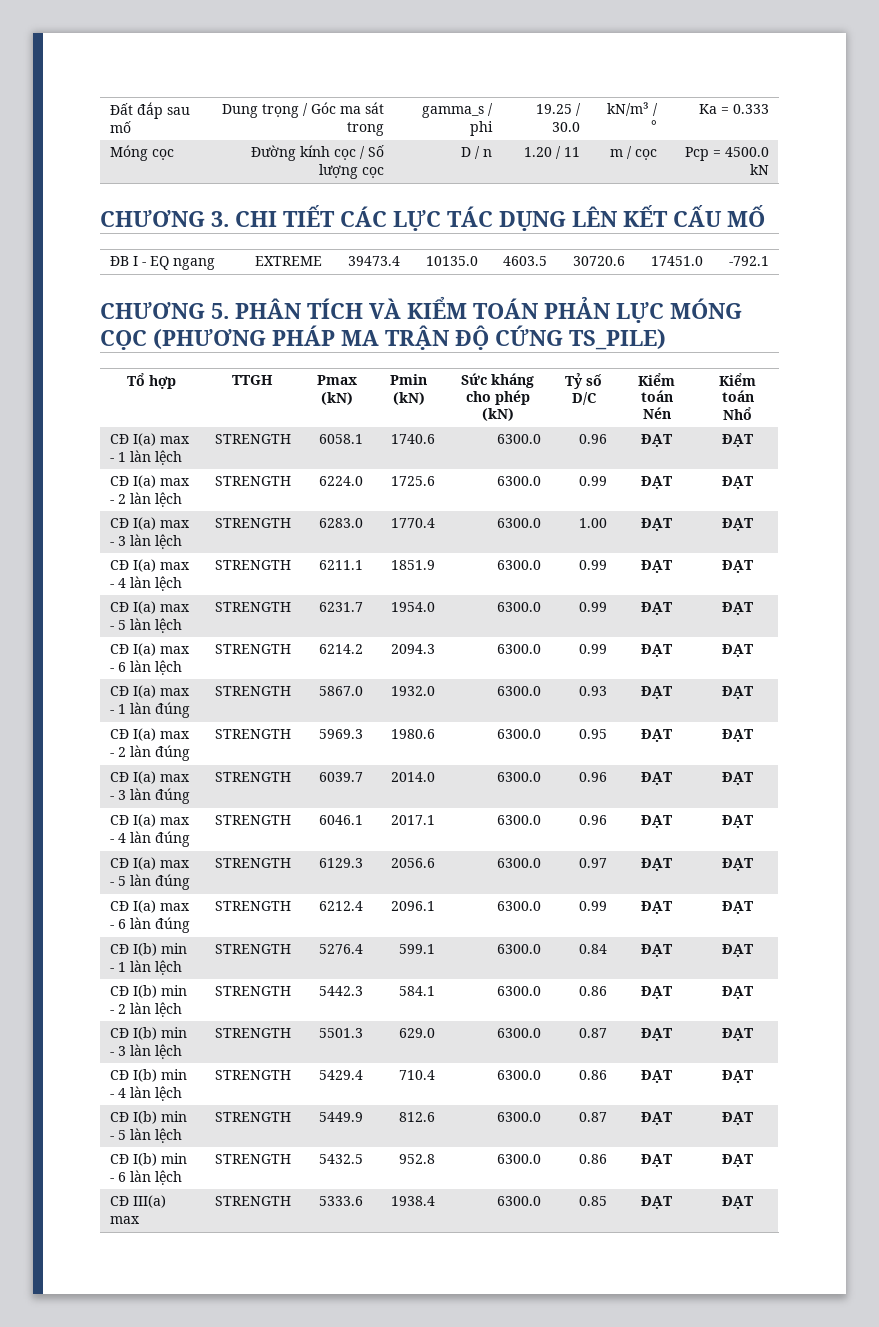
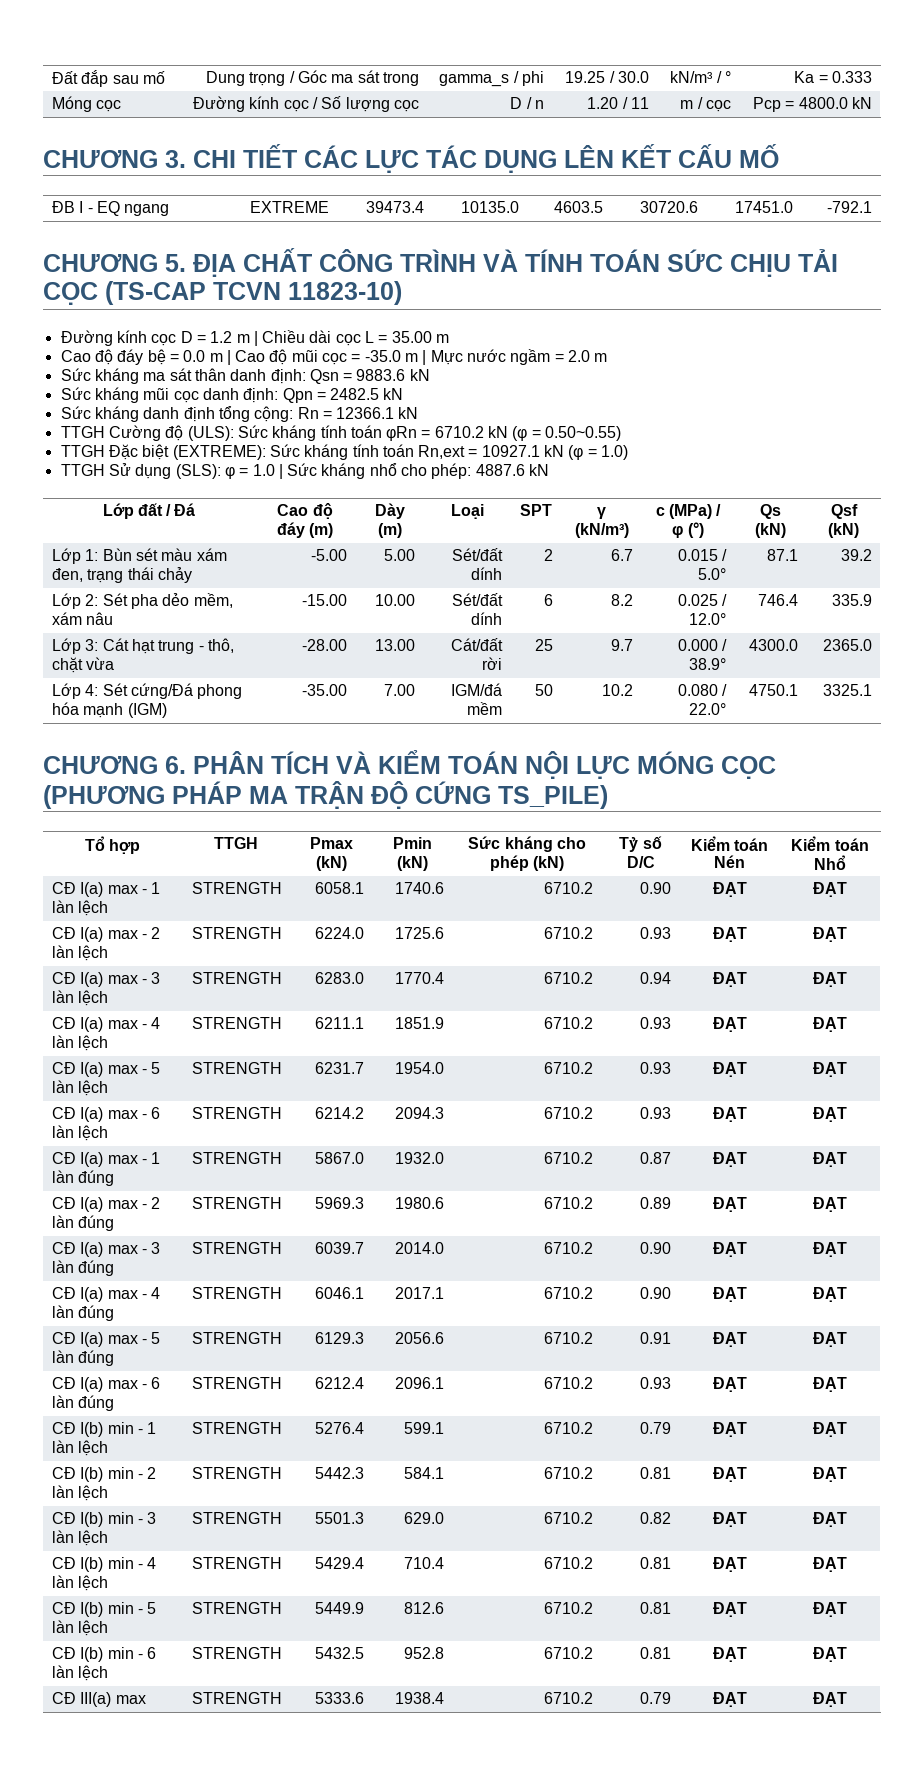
- Móng cọc | Đường kính cọc / Số lượng cọc | D / n | 1.20 / 11 | m / cọc | Pcp = 4500.0 kN
+ Móng cọc | Đường kính cọc / Số lượng cọc | D / n | 1.20 / 11 | m / cọc | Pcp = 4800.0 kN
- CHƯƠNG 5. PHÂN TÍCH VÀ KIỂM TOÁN PHẢN LỰC MÓNG CỌC (PHƯƠNG PHÁP MA TRẬN ĐỘ CỨNG TS_PILE)
+ CHƯƠNG 5. ĐỊA CHẤT CÔNG TRÌNH VÀ TÍNH TOÁN SỨC CHỊU TẢI CỌC (TS-CAP TCVN 11823-10)
+ Đường kính cọc D = 1.2 m | Chiều dài cọc L = 35.00 m
+ Cao độ đáy bệ = 0.0 m | Cao độ mũi cọc = -35.0 m | Mực nước ngầm = 2.0 m
+ Sức kháng ma sát thân danh định: Qsn = 9883.6 kN
+ Sức kháng mũi cọc danh định: Qpn = 2482.5 kN
+ Sức kháng danh định tổng cộng: Rn = 12366.1 kN
+ TTGH Cường độ (ULS): Sức kháng tính toán φRn = 6710.2 kN (φ = 0.50~0.55)
+ TTGH Đặc biệt (EXTREME): Sức kháng tính toán Rn,ext = 10927.1 kN (φ = 1.0)
+ TTGH Sử dụng (SLS): φ = 1.0 | Sức kháng nhổ cho phép: 4887.6 kN
+ Lớp đất / Đá | Cao độ đáy (m) | Dày (m) | Loại | SPT | γ (kN/m³) | c (MPa) / φ (°) | Qs (kN) | Qsf (kN)
+ Lớp 1: Bùn sét màu xám đen, trạng thái chảy | -5.00 | 5.00 | Sét/đất dính | 2 | 6.7 | 0.015 / 5.0° | 87.1 | 39.2
+ Lớp 2: Sét pha dẻo mềm, xám nâu | -15.00 | 10.00 | Sét/đất dính | 6 | 8.2 | 0.025 / 12.0° | 746.4 | 335.9
+ Lớp 3: Cát hạt trung - thô, chặt vừa | -28.00 | 13.00 | Cát/đất rời | 25 | 9.7 | 0.000 / 38.9° | 4300.0 | 2365.0
+ Lớp 4: Sét cứng/Đá phong hóa mạnh (IGM) | -35.00 | 7.00 | IGM/đá mềm | 50 | 10.2 | 0.080 / 22.0° | 4750.1 | 3325.1
+ CHƯƠNG 6. PHÂN TÍCH VÀ KIỂM TOÁN NỘI LỰC MÓNG CỌC (PHƯƠNG PHÁP MA TRẬN ĐỘ CỨNG TS_PILE)
- CĐ I(a) max - 1 làn lệch | STRENGTH | 6058.1 | 1740.6 | 6300.0 | 0.96 | ĐẠT | ĐẠT
+ CĐ I(a) max - 1 làn lệch | STRENGTH | 6058.1 | 1740.6 | 6710.2 | 0.90 | ĐẠT | ĐẠT
- CĐ I(a) max - 2 làn lệch | STRENGTH | 6224.0 | 1725.6 | 6300.0 | 0.99 | ĐẠT | ĐẠT
+ CĐ I(a) max - 2 làn lệch | STRENGTH | 6224.0 | 1725.6 | 6710.2 | 0.93 | ĐẠT | ĐẠT
- CĐ I(a) max - 3 làn lệch | STRENGTH | 6283.0 | 1770.4 | 6300.0 | 1.00 | ĐẠT | ĐẠT
+ CĐ I(a) max - 3 làn lệch | STRENGTH | 6283.0 | 1770.4 | 6710.2 | 0.94 | ĐẠT | ĐẠT
- CĐ I(a) max - 4 làn lệch | STRENGTH | 6211.1 | 1851.9 | 6300.0 | 0.99 | ĐẠT | ĐẠT
+ CĐ I(a) max - 4 làn lệch | STRENGTH | 6211.1 | 1851.9 | 6710.2 | 0.93 | ĐẠT | ĐẠT
- CĐ I(a) max - 5 làn lệch | STRENGTH | 6231.7 | 1954.0 | 6300.0 | 0.99 | ĐẠT | ĐẠT
+ CĐ I(a) max - 5 làn lệch | STRENGTH | 6231.7 | 1954.0 | 6710.2 | 0.93 | ĐẠT | ĐẠT
- CĐ I(a) max - 6 làn lệch | STRENGTH | 6214.2 | 2094.3 | 6300.0 | 0.99 | ĐẠT | ĐẠT
+ CĐ I(a) max - 6 làn lệch | STRENGTH | 6214.2 | 2094.3 | 6710.2 | 0.93 | ĐẠT | ĐẠT
- CĐ I(a) max - 1 làn đúng | STRENGTH | 5867.0 | 1932.0 | 6300.0 | 0.93 | ĐẠT | ĐẠT
+ CĐ I(a) max - 1 làn đúng | STRENGTH | 5867.0 | 1932.0 | 6710.2 | 0.87 | ĐẠT | ĐẠT
- CĐ I(a) max - 2 làn đúng | STRENGTH | 5969.3 | 1980.6 | 6300.0 | 0.95 | ĐẠT | ĐẠT
+ CĐ I(a) max - 2 làn đúng | STRENGTH | 5969.3 | 1980.6 | 6710.2 | 0.89 | ĐẠT | ĐẠT
- CĐ I(a) max - 3 làn đúng | STRENGTH | 6039.7 | 2014.0 | 6300.0 | 0.96 | ĐẠT | ĐẠT
+ CĐ I(a) max - 3 làn đúng | STRENGTH | 6039.7 | 2014.0 | 6710.2 | 0.90 | ĐẠT | ĐẠT
- CĐ I(a) max - 4 làn đúng | STRENGTH | 6046.1 | 2017.1 | 6300.0 | 0.96 | ĐẠT | ĐẠT
+ CĐ I(a) max - 4 làn đúng | STRENGTH | 6046.1 | 2017.1 | 6710.2 | 0.90 | ĐẠT | ĐẠT
- CĐ I(a) max - 5 làn đúng | STRENGTH | 6129.3 | 2056.6 | 6300.0 | 0.97 | ĐẠT | ĐẠT
+ CĐ I(a) max - 5 làn đúng | STRENGTH | 6129.3 | 2056.6 | 6710.2 | 0.91 | ĐẠT | ĐẠT
- CĐ I(a) max - 6 làn đúng | STRENGTH | 6212.4 | 2096.1 | 6300.0 | 0.99 | ĐẠT | ĐẠT
+ CĐ I(a) max - 6 làn đúng | STRENGTH | 6212.4 | 2096.1 | 6710.2 | 0.93 | ĐẠT | ĐẠT
- CĐ I(b) min - 1 làn lệch | STRENGTH | 5276.4 | 599.1 | 6300.0 | 0.84 | ĐẠT | ĐẠT
+ CĐ I(b) min - 1 làn lệch | STRENGTH | 5276.4 | 599.1 | 6710.2 | 0.79 | ĐẠT | ĐẠT
- CĐ I(b) min - 2 làn lệch | STRENGTH | 5442.3 | 584.1 | 6300.0 | 0.86 | ĐẠT | ĐẠT
+ CĐ I(b) min - 2 làn lệch | STRENGTH | 5442.3 | 584.1 | 6710.2 | 0.81 | ĐẠT | ĐẠT
- CĐ I(b) min - 3 làn lệch | STRENGTH | 5501.3 | 629.0 | 6300.0 | 0.87 | ĐẠT | ĐẠT
+ CĐ I(b) min - 3 làn lệch | STRENGTH | 5501.3 | 629.0 | 6710.2 | 0.82 | ĐẠT | ĐẠT
- CĐ I(b) min - 4 làn lệch | STRENGTH | 5429.4 | 710.4 | 6300.0 | 0.86 | ĐẠT | ĐẠT
+ CĐ I(b) min - 4 làn lệch | STRENGTH | 5429.4 | 710.4 | 6710.2 | 0.81 | ĐẠT | ĐẠT
- CĐ I(b) min - 5 làn lệch | STRENGTH | 5449.9 | 812.6 | 6300.0 | 0.87 | ĐẠT | ĐẠT
+ CĐ I(b) min - 5 làn lệch | STRENGTH | 5449.9 | 812.6 | 6710.2 | 0.81 | ĐẠT | ĐẠT
- CĐ I(b) min - 6 làn lệch | STRENGTH | 5432.5 | 952.8 | 6300.0 | 0.86 | ĐẠT | ĐẠT
+ CĐ I(b) min - 6 làn lệch | STRENGTH | 5432.5 | 952.8 | 6710.2 | 0.81 | ĐẠT | ĐẠT
- CĐ III(a) max | STRENGTH | 5333.6 | 1938.4 | 6300.0 | 0.85 | ĐẠT | ĐẠT
+ CĐ III(a) max | STRENGTH | 5333.6 | 1938.4 | 6710.2 | 0.79 | ĐẠT | ĐẠT

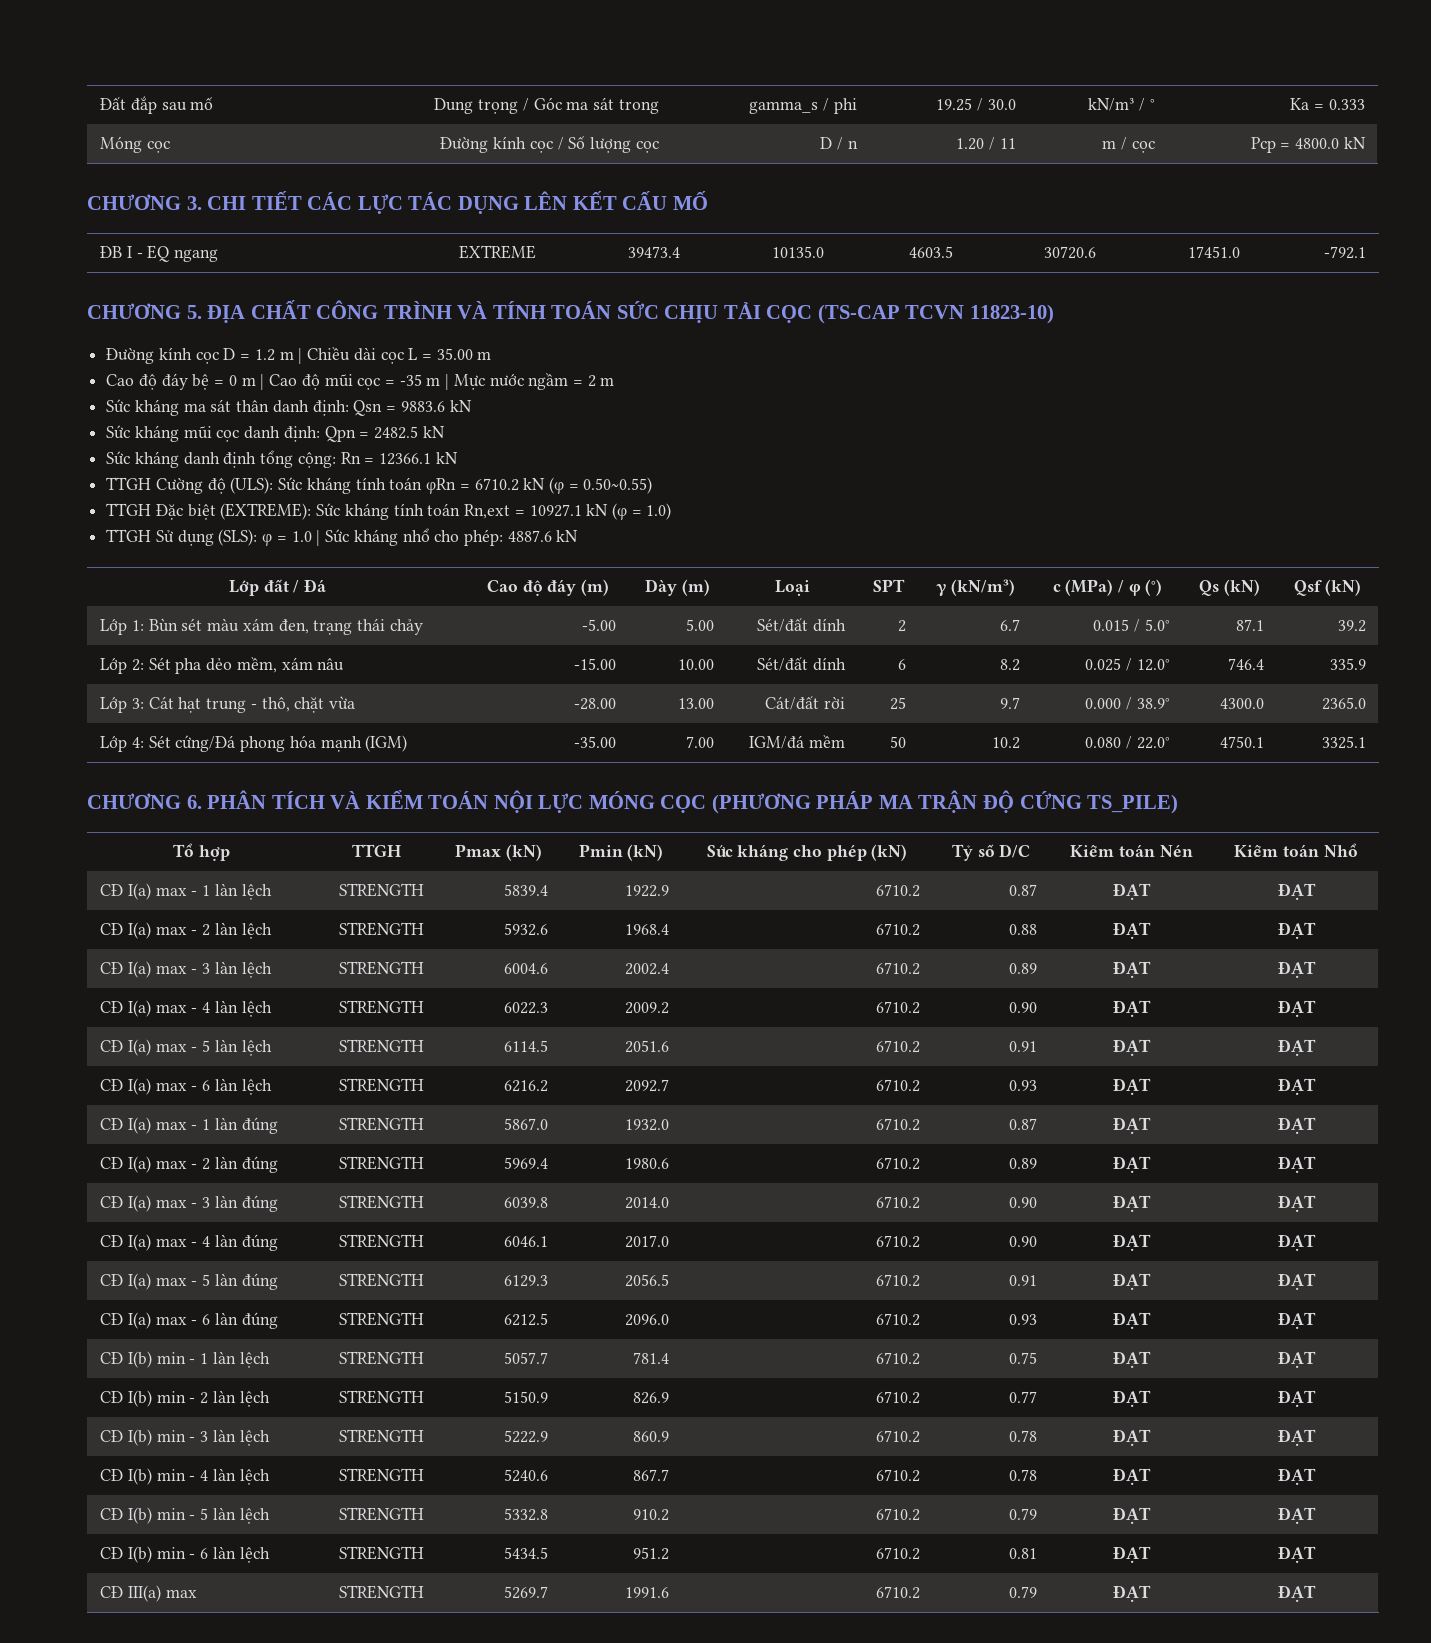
- Cao độ đáy bệ = 0.0 m | Cao độ mũi cọc = -35.0 m | Mực nước ngầm = 2.0 m
+ Cao độ đáy bệ = 0 m | Cao độ mũi cọc = -35 m | Mực nước ngầm = 2 m
- CĐ I(a) max - 1 làn lệch | STRENGTH | 6058.1 | 1740.6 | 6710.2 | 0.90 | ĐẠT | ĐẠT
+ CĐ I(a) max - 1 làn lệch | STRENGTH | 5839.4 | 1922.9 | 6710.2 | 0.87 | ĐẠT | ĐẠT
- CĐ I(a) max - 2 làn lệch | STRENGTH | 6224.0 | 1725.6 | 6710.2 | 0.93 | ĐẠT | ĐẠT
+ CĐ I(a) max - 2 làn lệch | STRENGTH | 5932.6 | 1968.4 | 6710.2 | 0.88 | ĐẠT | ĐẠT
- CĐ I(a) max - 3 làn lệch | STRENGTH | 6283.0 | 1770.4 | 6710.2 | 0.94 | ĐẠT | ĐẠT
+ CĐ I(a) max - 3 làn lệch | STRENGTH | 6004.6 | 2002.4 | 6710.2 | 0.89 | ĐẠT | ĐẠT
- CĐ I(a) max - 4 làn lệch | STRENGTH | 6211.1 | 1851.9 | 6710.2 | 0.93 | ĐẠT | ĐẠT
+ CĐ I(a) max - 4 làn lệch | STRENGTH | 6022.3 | 2009.2 | 6710.2 | 0.90 | ĐẠT | ĐẠT
- CĐ I(a) max - 5 làn lệch | STRENGTH | 6231.7 | 1954.0 | 6710.2 | 0.93 | ĐẠT | ĐẠT
+ CĐ I(a) max - 5 làn lệch | STRENGTH | 6114.5 | 2051.6 | 6710.2 | 0.91 | ĐẠT | ĐẠT
- CĐ I(a) max - 6 làn lệch | STRENGTH | 6214.2 | 2094.3 | 6710.2 | 0.93 | ĐẠT | ĐẠT
+ CĐ I(a) max - 6 làn lệch | STRENGTH | 6216.2 | 2092.7 | 6710.2 | 0.93 | ĐẠT | ĐẠT
- CĐ I(a) max - 2 làn đúng | STRENGTH | 5969.3 | 1980.6 | 6710.2 | 0.89 | ĐẠT | ĐẠT
+ CĐ I(a) max - 2 làn đúng | STRENGTH | 5969.4 | 1980.6 | 6710.2 | 0.89 | ĐẠT | ĐẠT
- CĐ I(a) max - 3 làn đúng | STRENGTH | 6039.7 | 2014.0 | 6710.2 | 0.90 | ĐẠT | ĐẠT
+ CĐ I(a) max - 3 làn đúng | STRENGTH | 6039.8 | 2014.0 | 6710.2 | 0.90 | ĐẠT | ĐẠT
- CĐ I(a) max - 4 làn đúng | STRENGTH | 6046.1 | 2017.1 | 6710.2 | 0.90 | ĐẠT | ĐẠT
+ CĐ I(a) max - 4 làn đúng | STRENGTH | 6046.1 | 2017.0 | 6710.2 | 0.90 | ĐẠT | ĐẠT
- CĐ I(a) max - 5 làn đúng | STRENGTH | 6129.3 | 2056.6 | 6710.2 | 0.91 | ĐẠT | ĐẠT
+ CĐ I(a) max - 5 làn đúng | STRENGTH | 6129.3 | 2056.5 | 6710.2 | 0.91 | ĐẠT | ĐẠT
- CĐ I(a) max - 6 làn đúng | STRENGTH | 6212.4 | 2096.1 | 6710.2 | 0.93 | ĐẠT | ĐẠT
+ CĐ I(a) max - 6 làn đúng | STRENGTH | 6212.5 | 2096.0 | 6710.2 | 0.93 | ĐẠT | ĐẠT
- CĐ I(b) min - 1 làn lệch | STRENGTH | 5276.4 | 599.1 | 6710.2 | 0.79 | ĐẠT | ĐẠT
+ CĐ I(b) min - 1 làn lệch | STRENGTH | 5057.7 | 781.4 | 6710.2 | 0.75 | ĐẠT | ĐẠT
- CĐ I(b) min - 2 làn lệch | STRENGTH | 5442.3 | 584.1 | 6710.2 | 0.81 | ĐẠT | ĐẠT
+ CĐ I(b) min - 2 làn lệch | STRENGTH | 5150.9 | 826.9 | 6710.2 | 0.77 | ĐẠT | ĐẠT
- CĐ I(b) min - 3 làn lệch | STRENGTH | 5501.3 | 629.0 | 6710.2 | 0.82 | ĐẠT | ĐẠT
+ CĐ I(b) min - 3 làn lệch | STRENGTH | 5222.9 | 860.9 | 6710.2 | 0.78 | ĐẠT | ĐẠT
- CĐ I(b) min - 4 làn lệch | STRENGTH | 5429.4 | 710.4 | 6710.2 | 0.81 | ĐẠT | ĐẠT
+ CĐ I(b) min - 4 làn lệch | STRENGTH | 5240.6 | 867.7 | 6710.2 | 0.78 | ĐẠT | ĐẠT
- CĐ I(b) min - 5 làn lệch | STRENGTH | 5449.9 | 812.6 | 6710.2 | 0.81 | ĐẠT | ĐẠT
+ CĐ I(b) min - 5 làn lệch | STRENGTH | 5332.8 | 910.2 | 6710.2 | 0.79 | ĐẠT | ĐẠT
- CĐ I(b) min - 6 làn lệch | STRENGTH | 5432.5 | 952.8 | 6710.2 | 0.81 | ĐẠT | ĐẠT
+ CĐ I(b) min - 6 làn lệch | STRENGTH | 5434.5 | 951.2 | 6710.2 | 0.81 | ĐẠT | ĐẠT
- CĐ III(a) max | STRENGTH | 5333.6 | 1938.4 | 6710.2 | 0.79 | ĐẠT | ĐẠT
+ CĐ III(a) max | STRENGTH | 5269.7 | 1991.6 | 6710.2 | 0.79 | ĐẠT | ĐẠT

